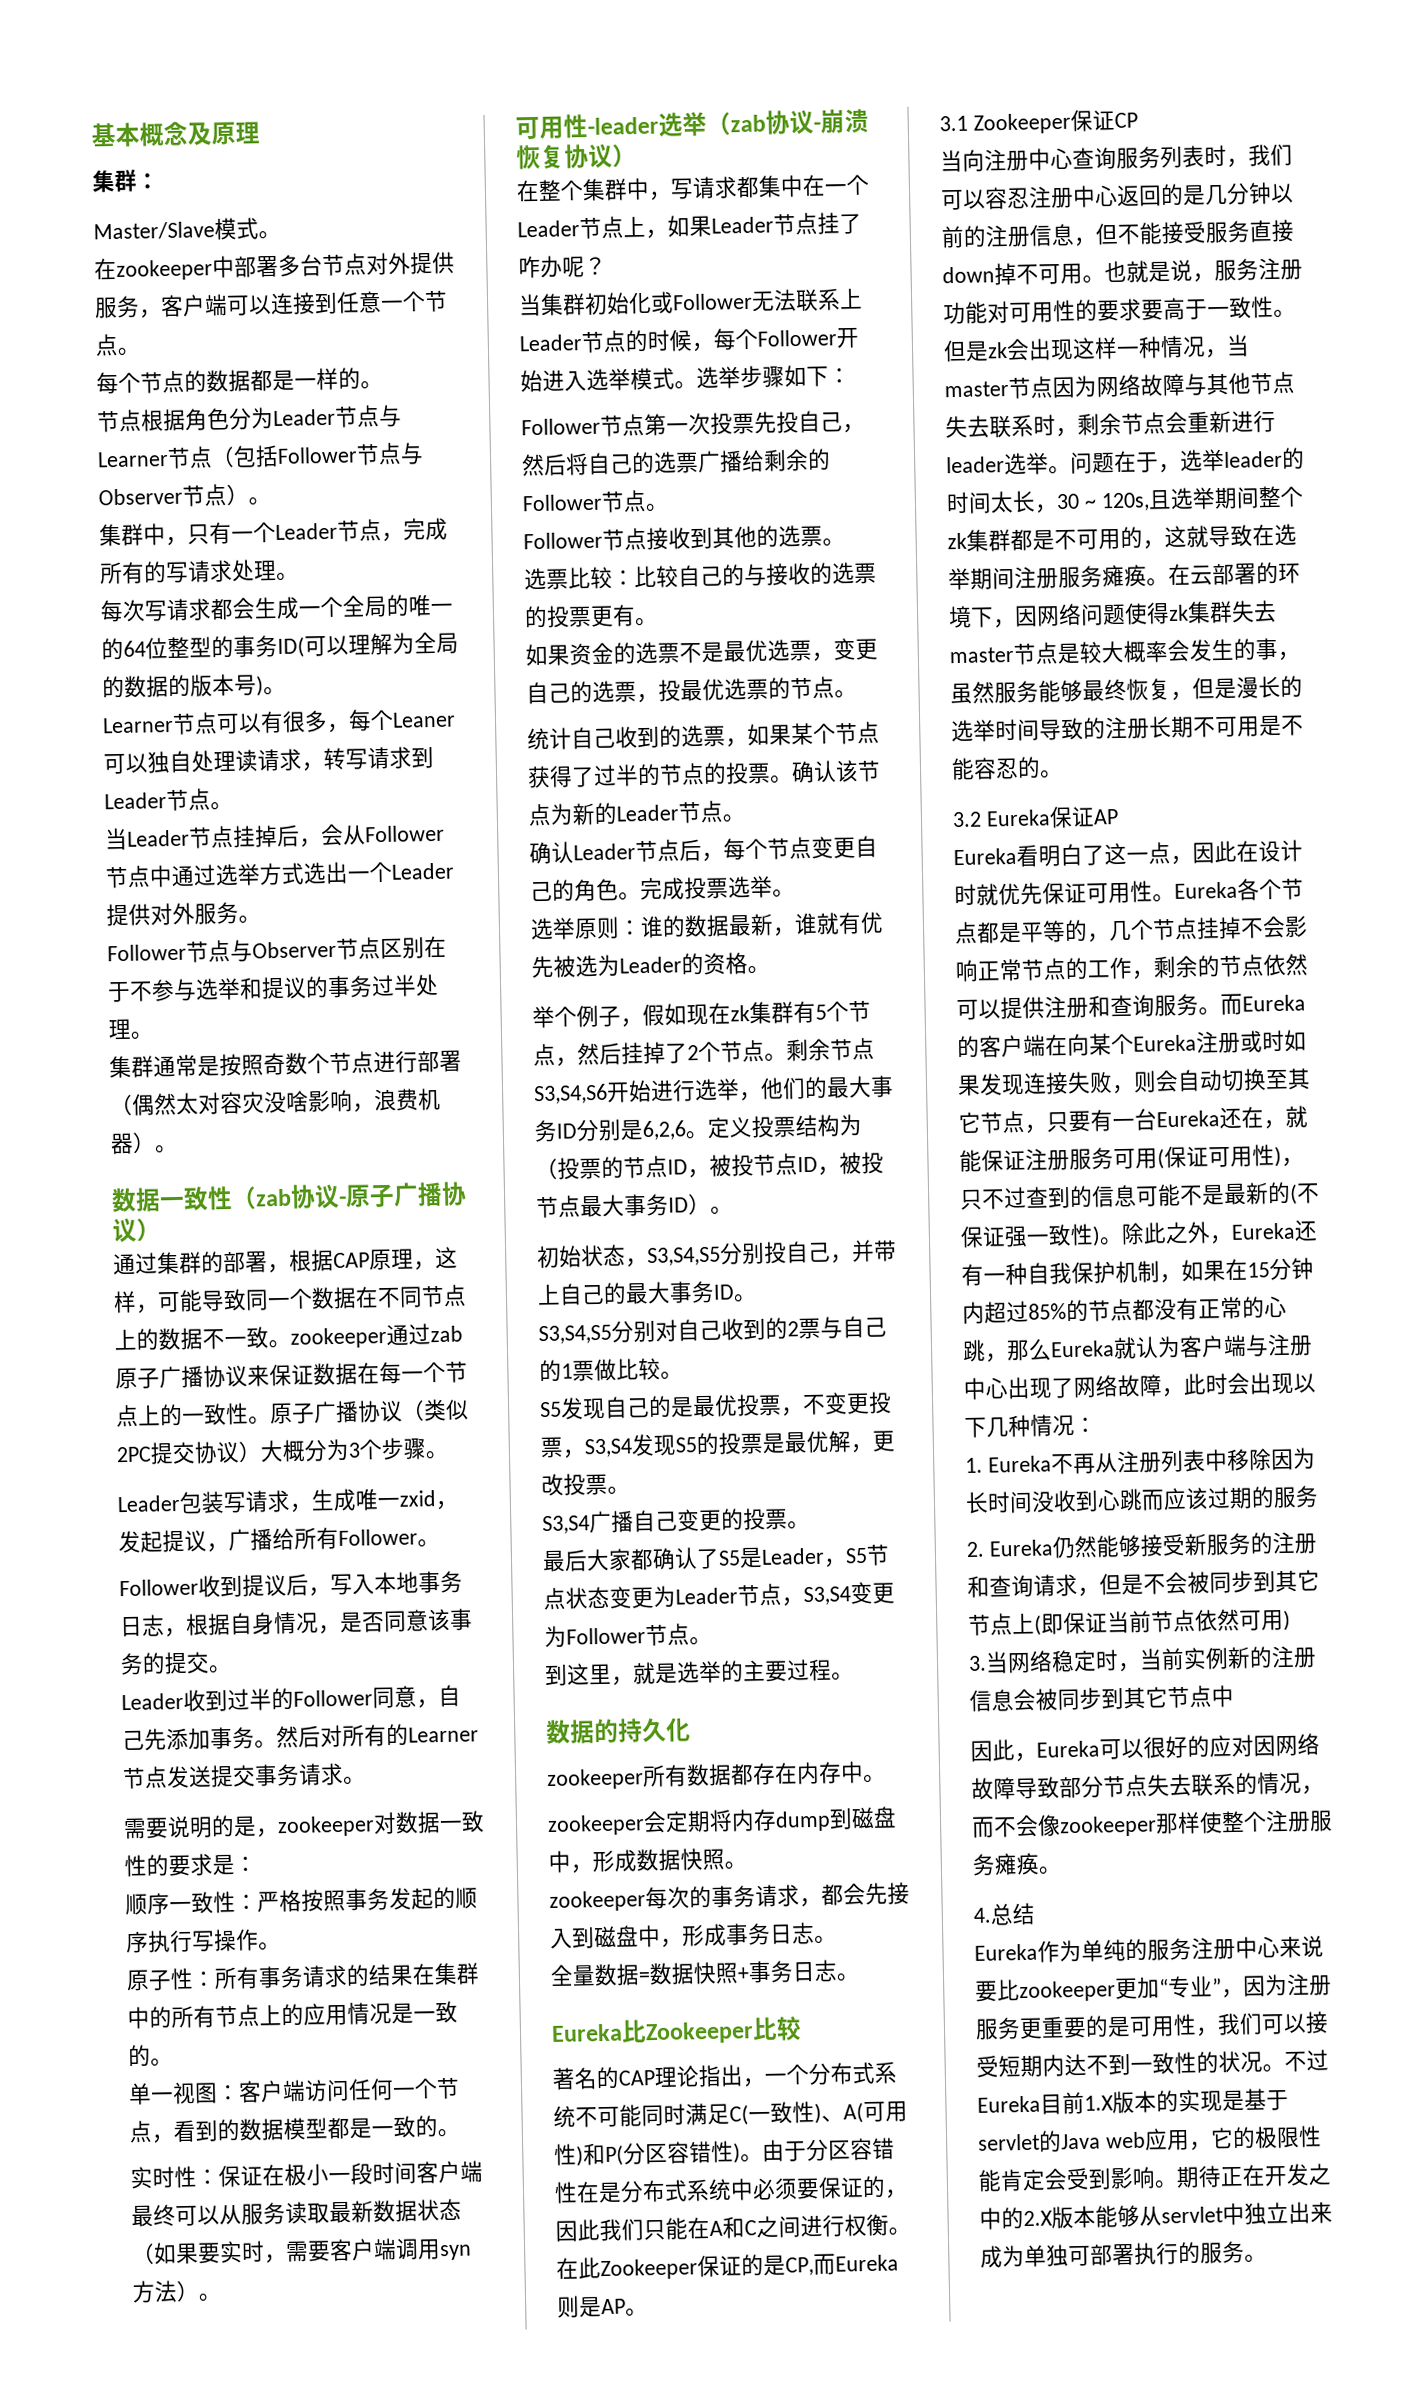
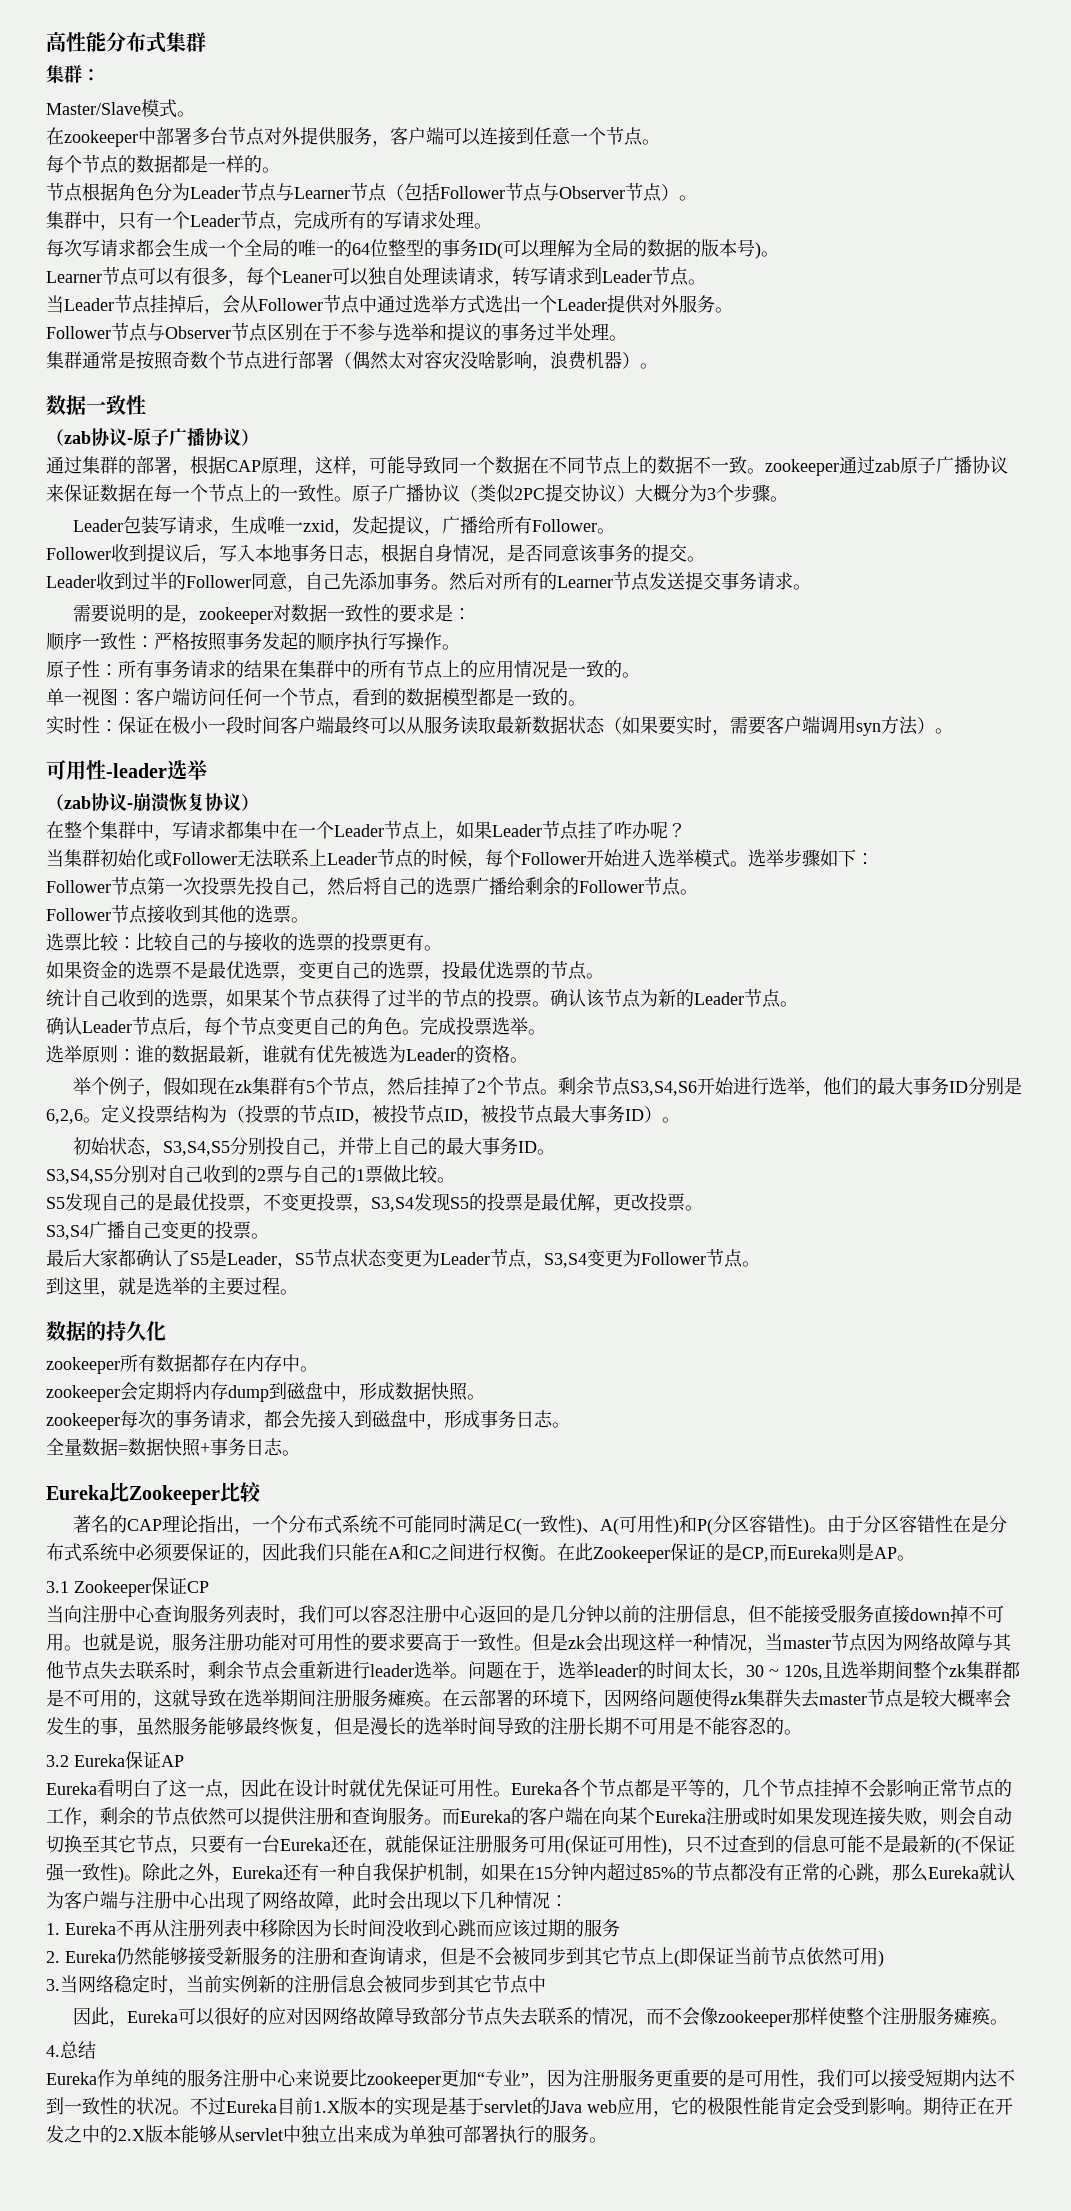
- 基本概念及原理
+ 高性能分布式集群
  集群通常是按照奇数个节点进行部署（偶然太对容灾没啥影响，浪费机器）。
- 数据一致性（zab协议-原子广播协议）
+ 数据一致性
+ （zab协议-原子广播协议）
- 可用性-leader选举（zab协议-崩溃恢复协议）
+ 可用性-leader选举
+ （zab协议-崩溃恢复协议）

